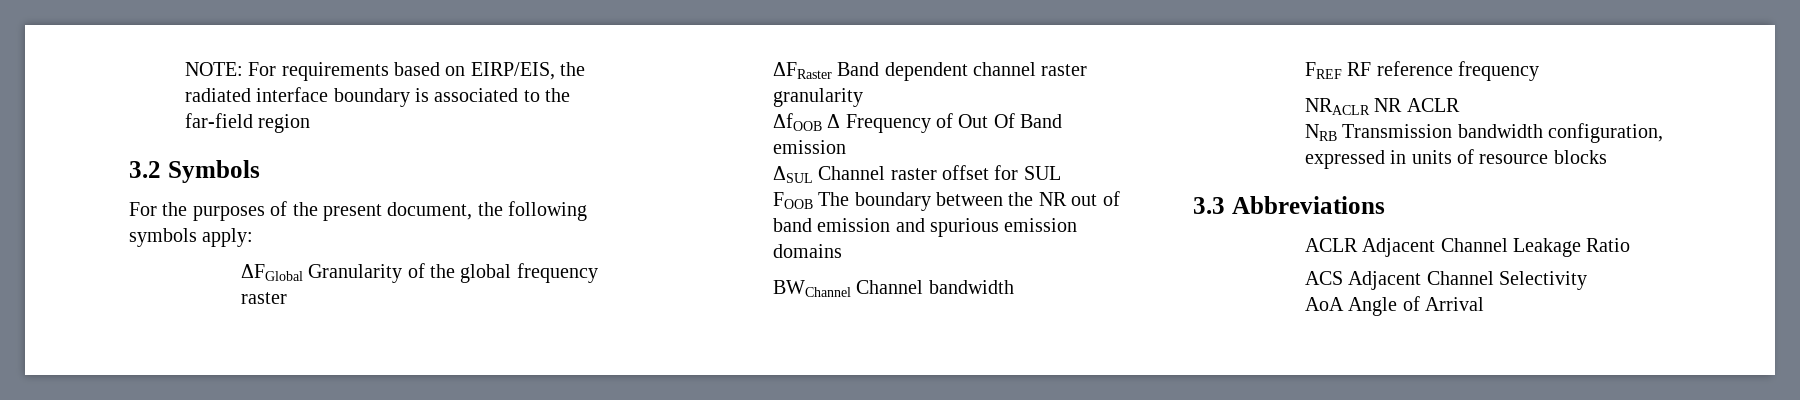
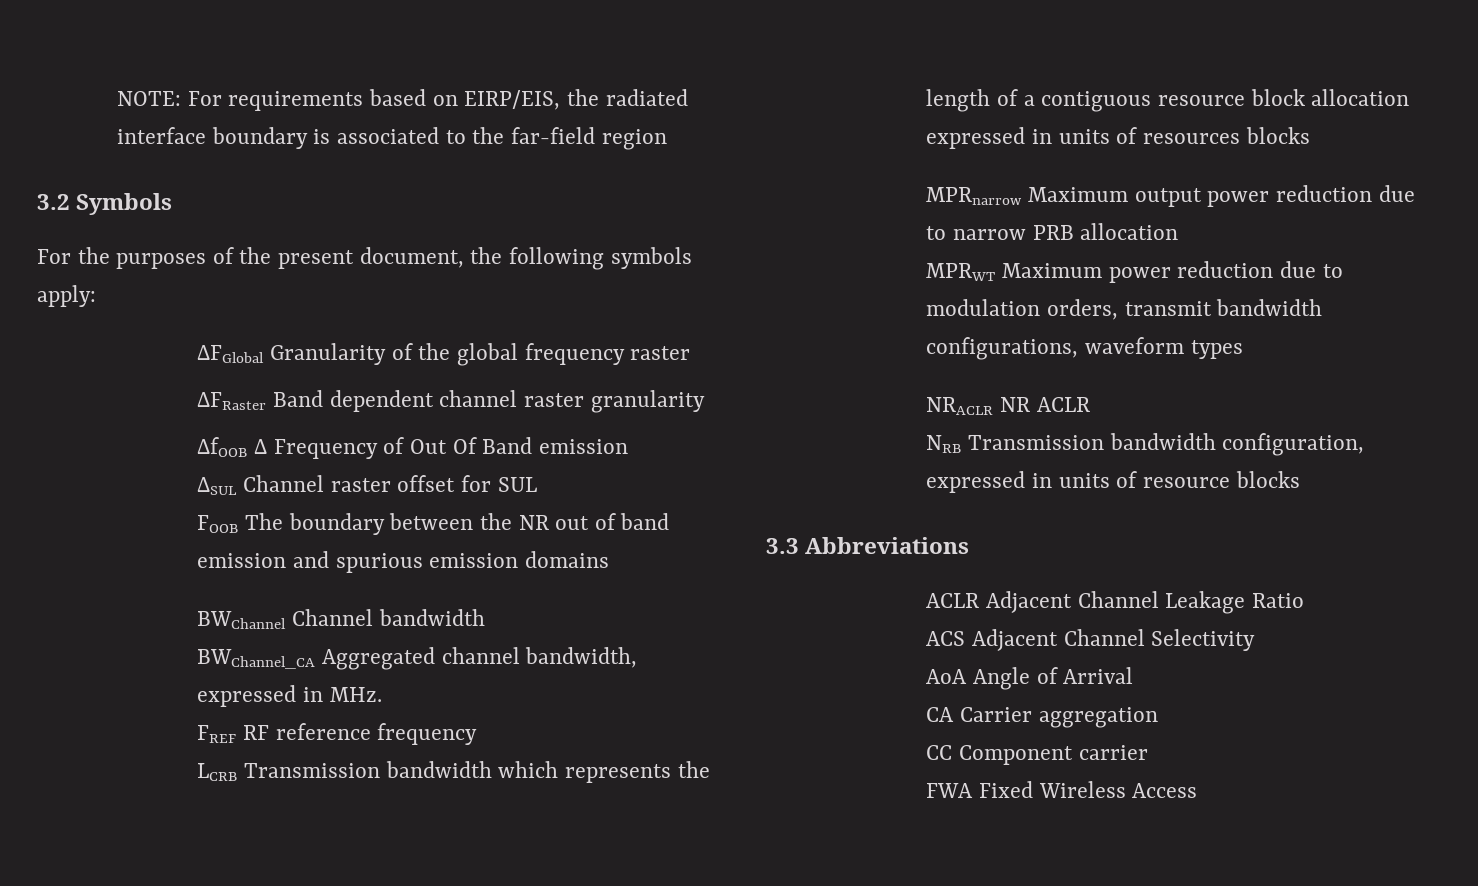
+ BWChannel_CA Aggregated channel bandwidth, expressed in MHz.
  FREF RF reference frequency
+ LCRB Transmission bandwidth which represents the length of a contiguous resource block allocation expressed in units of resources blocks
+ MPRnarrow Maximum output power reduction due to narrow PRB allocation
+ MPRWT Maximum power reduction due to modulation orders, transmit bandwidth configurations, waveform types
+ CA Carrier aggregation
+ CC Component carrier
+ FWA Fixed Wireless Access

